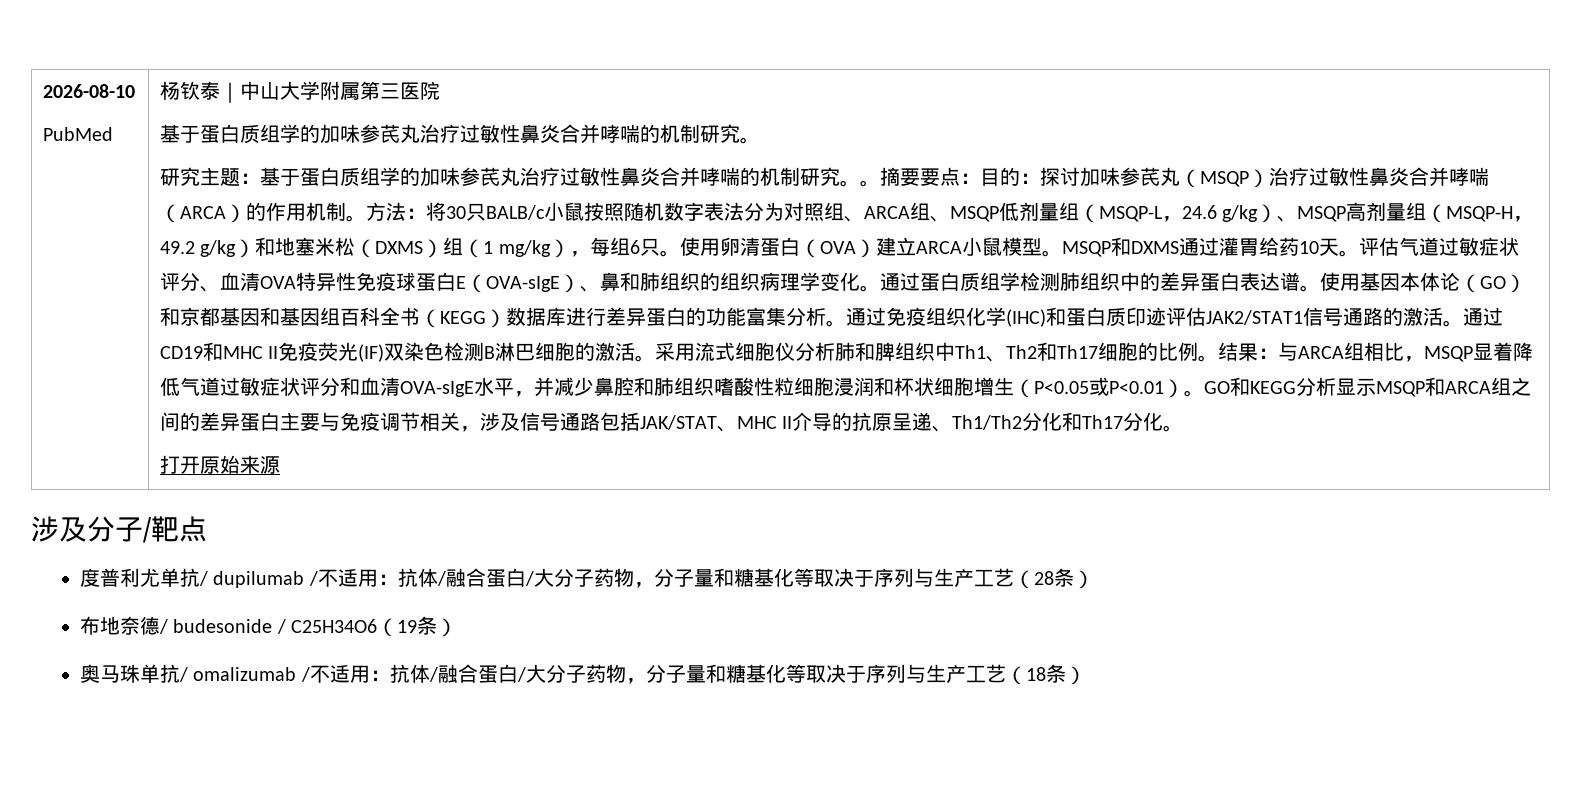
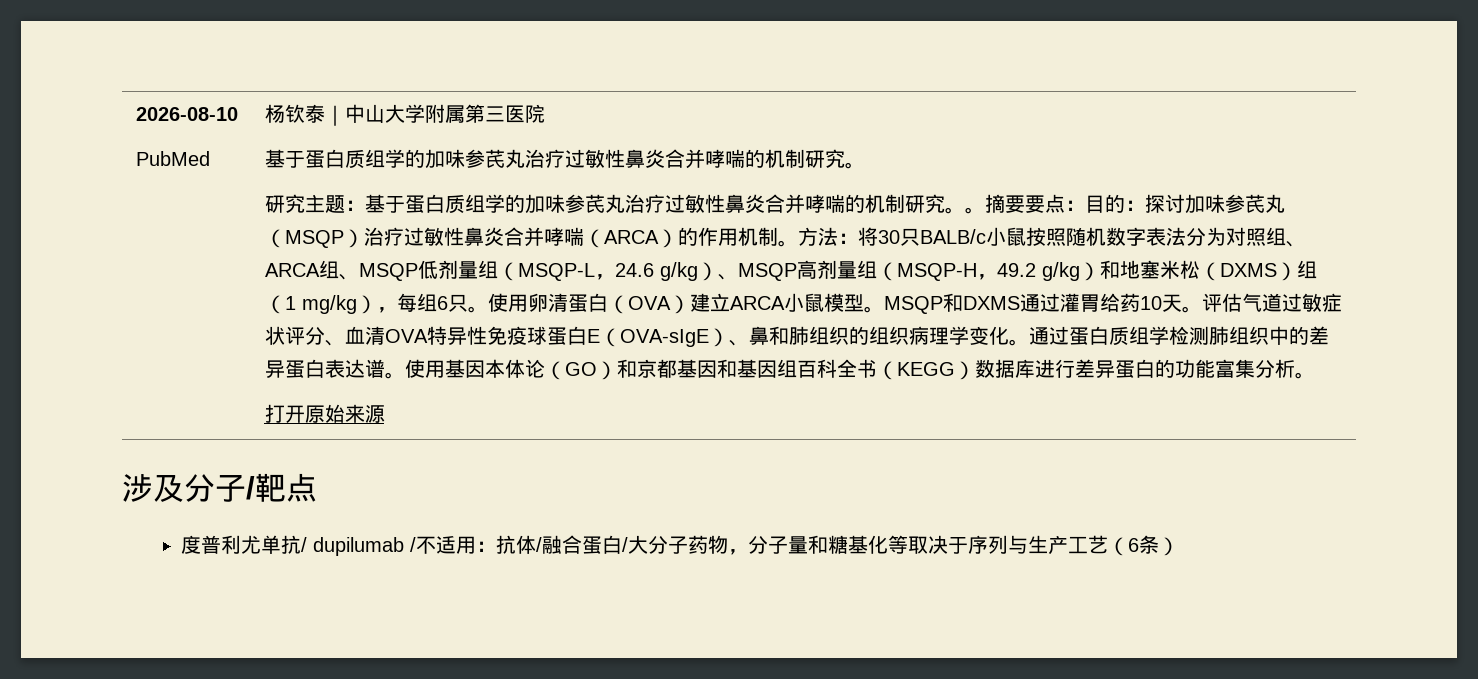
- 通过免疫组织化学(IHC)和蛋白质印迹评估JAK2/STAT1信号通路的激活。通过CD19和MHC II免疫荧光(IF)双染色检测B淋巴细胞的激活。采用流式细胞仪分析肺和脾组织中Th1、Th2和Th17细胞的比例。结果：与ARCA组相比，MSQP显着降低气道过敏症状评分和血清OVA-sIgE水平，并减少鼻腔和肺组织嗜酸性粒细胞浸润和杯状细胞增生（P<0.05或P<0.01）。GO和KEGG分析显示MSQP和ARCA组之间的差异蛋白主要与免疫调节相关，涉及信号通路包括JAK/STAT、MHC II介导的抗原呈递、Th1/Th2分化和Th17分化。
- 度普利尤单抗/ dupilumab /不适用：抗体/融合蛋白/大分子药物，分子量和糖基化等取决于序列与生产工艺（28条）
- 布地奈德/ budesonide / C25H34O6（19条）
- 奥马珠单抗/ omalizumab /不适用：抗体/融合蛋白/大分子药物，分子量和糖基化等取决于序列与生产工艺（18条）
+ 度普利尤单抗/ dupilumab /不适用：抗体/融合蛋白/大分子药物，分子量和糖基化等取决于序列与生产工艺（6条）

